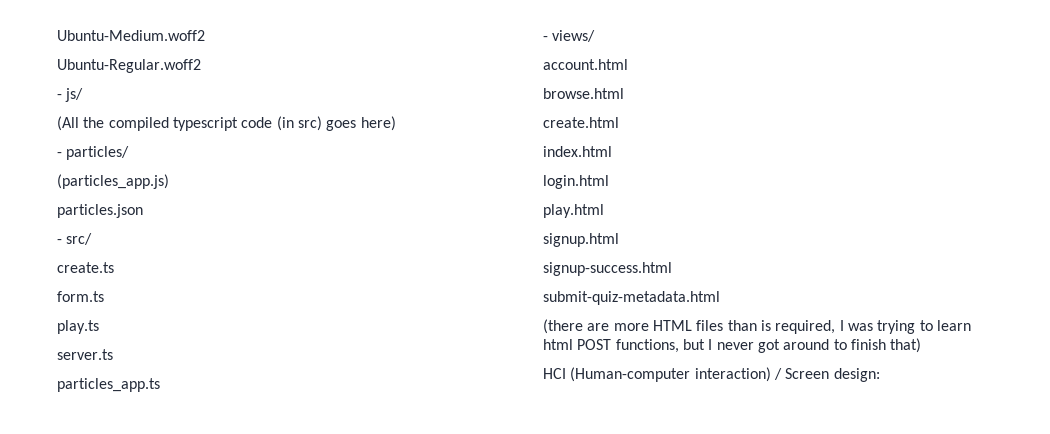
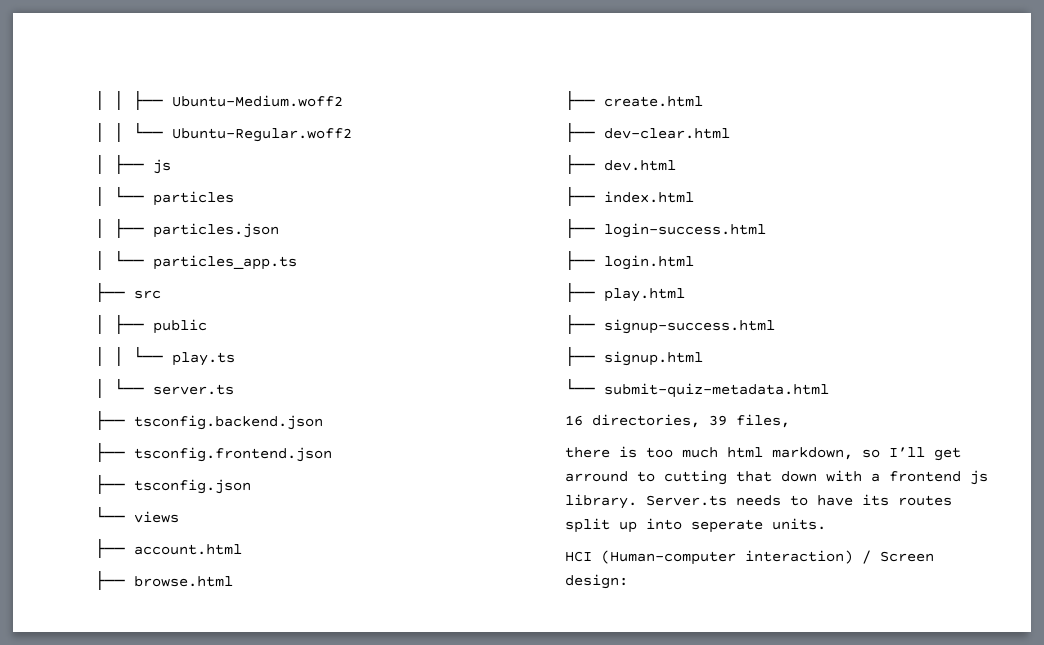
- Ubuntu-Medium.woff2
- Ubuntu-Regular.woff2
- - js/
- (All the compiled typescript code (in src) goes here)
- - particles/
- (particles_app.js)
- particles.json
- - src/
- create.ts
- form.ts
- play.ts
+ │ │ ├── Ubuntu-Medium.woff2
+ │ │ └── Ubuntu-Regular.woff2
+ │ ├── js
+ │ └── particles
+ │ ├── particles.json
+ │ └── particles_app.ts
+ ├── src
+ │ ├── public
+ │ │ └── play.ts
- server.ts
+ │ └── server.ts
- particles_app.ts
- - views/
- account.html
+ ├── tsconfig.backend.json
+ ├── tsconfig.frontend.json
+ ├── tsconfig.json
+ └── views
+ ├── account.html
- browse.html
+ ├── browse.html
- create.html
+ ├── create.html
- index.html
- login.html
+ ├── dev-clear.html
+ ├── dev.html
+ ├── index.html
+ ├── login-success.html
+ ├── login.html
- play.html
+ ├── play.html
- signup.html
+ ├── signup-success.html
+ ├── signup.html
- signup-success.html
- submit-quiz-metadata.html
+ └── submit-quiz-metadata.html
- (there are more HTML files than is required, I was trying to learn html POST functions, but I never got around to finish that)
+ 16 directories, 39 files,
+ there is too much html markdown, so I’ll get arround to cutting that down with a frontend js library. Server.ts needs to have its routes split up into seperate units.

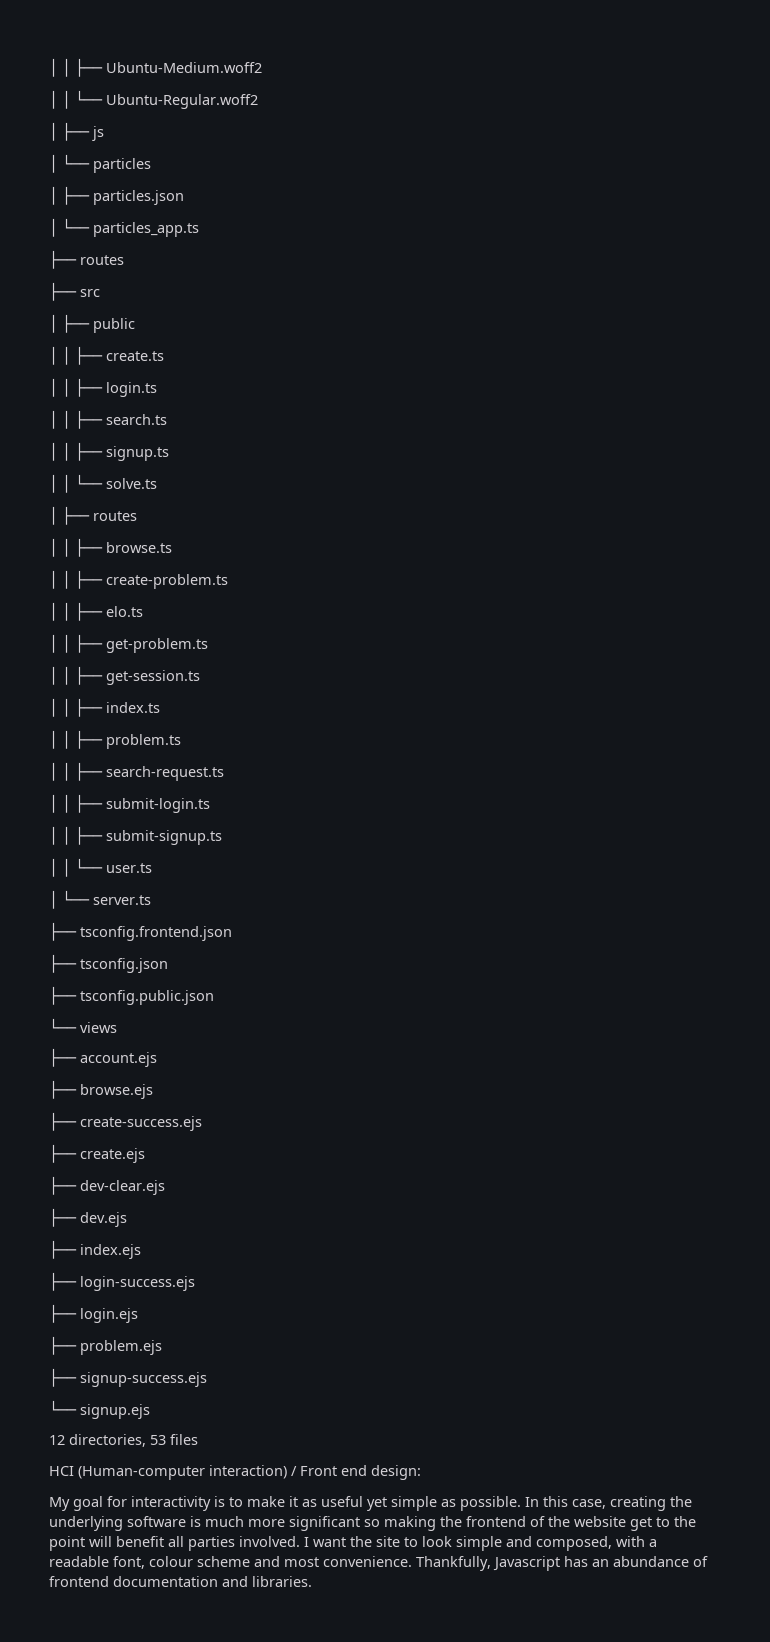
  │ └── particles_app.ts
+ ├── routes
- │ │ └── play.ts
+ │ │ ├── create.ts
+ │ │ ├── login.ts
+ │ │ ├── search.ts
+ │ │ ├── signup.ts
+ │ │ └── solve.ts
+ │ ├── routes
+ │ │ ├── browse.ts
+ │ │ ├── create-problem.ts
+ │ │ ├── elo.ts
+ │ │ ├── get-problem.ts
+ │ │ ├── get-session.ts
+ │ │ ├── index.ts
+ │ │ ├── problem.ts
+ │ │ ├── search-request.ts
+ │ │ ├── submit-login.ts
+ │ │ ├── submit-signup.ts
+ │ │ └── user.ts
- ├── tsconfig.backend.json
+ ├── tsconfig.public.json
- ├── account.html
- ├── browse.html
- ├── create.html
- ├── dev-clear.html
- ├── dev.html
- ├── index.html
- ├── login-success.html
- ├── login.html
- ├── play.html
- ├── signup-success.html
- ├── signup.html
- └── submit-quiz-metadata.html
- 16 directories, 39 files,
- there is too much html markdown, so I’ll get arround to cutting that down with a frontend js library. Server.ts needs to have its routes split up into seperate units.
+ ├── account.ejs
+ ├── browse.ejs
+ ├── create-success.ejs
+ ├── create.ejs
+ ├── dev-clear.ejs
+ ├── dev.ejs
+ ├── index.ejs
+ ├── login-success.ejs
+ ├── login.ejs
+ ├── problem.ejs
+ ├── signup-success.ejs
+ └── signup.ejs
+ 12 directories, 53 files
- HCI (Human-computer interaction) / Screen design:
+ HCI (Human-computer interaction) / Front end design:
+ My goal for interactivity is to make it as useful yet simple as possible. In this case, creating the underlying software is much more significant so making the frontend of the website get to the point will benefit all parties involved. I want the site to look simple and composed, with a readable font, colour scheme and most convenience. Thankfully, Javascript has an abundance of frontend documentation and libraries.

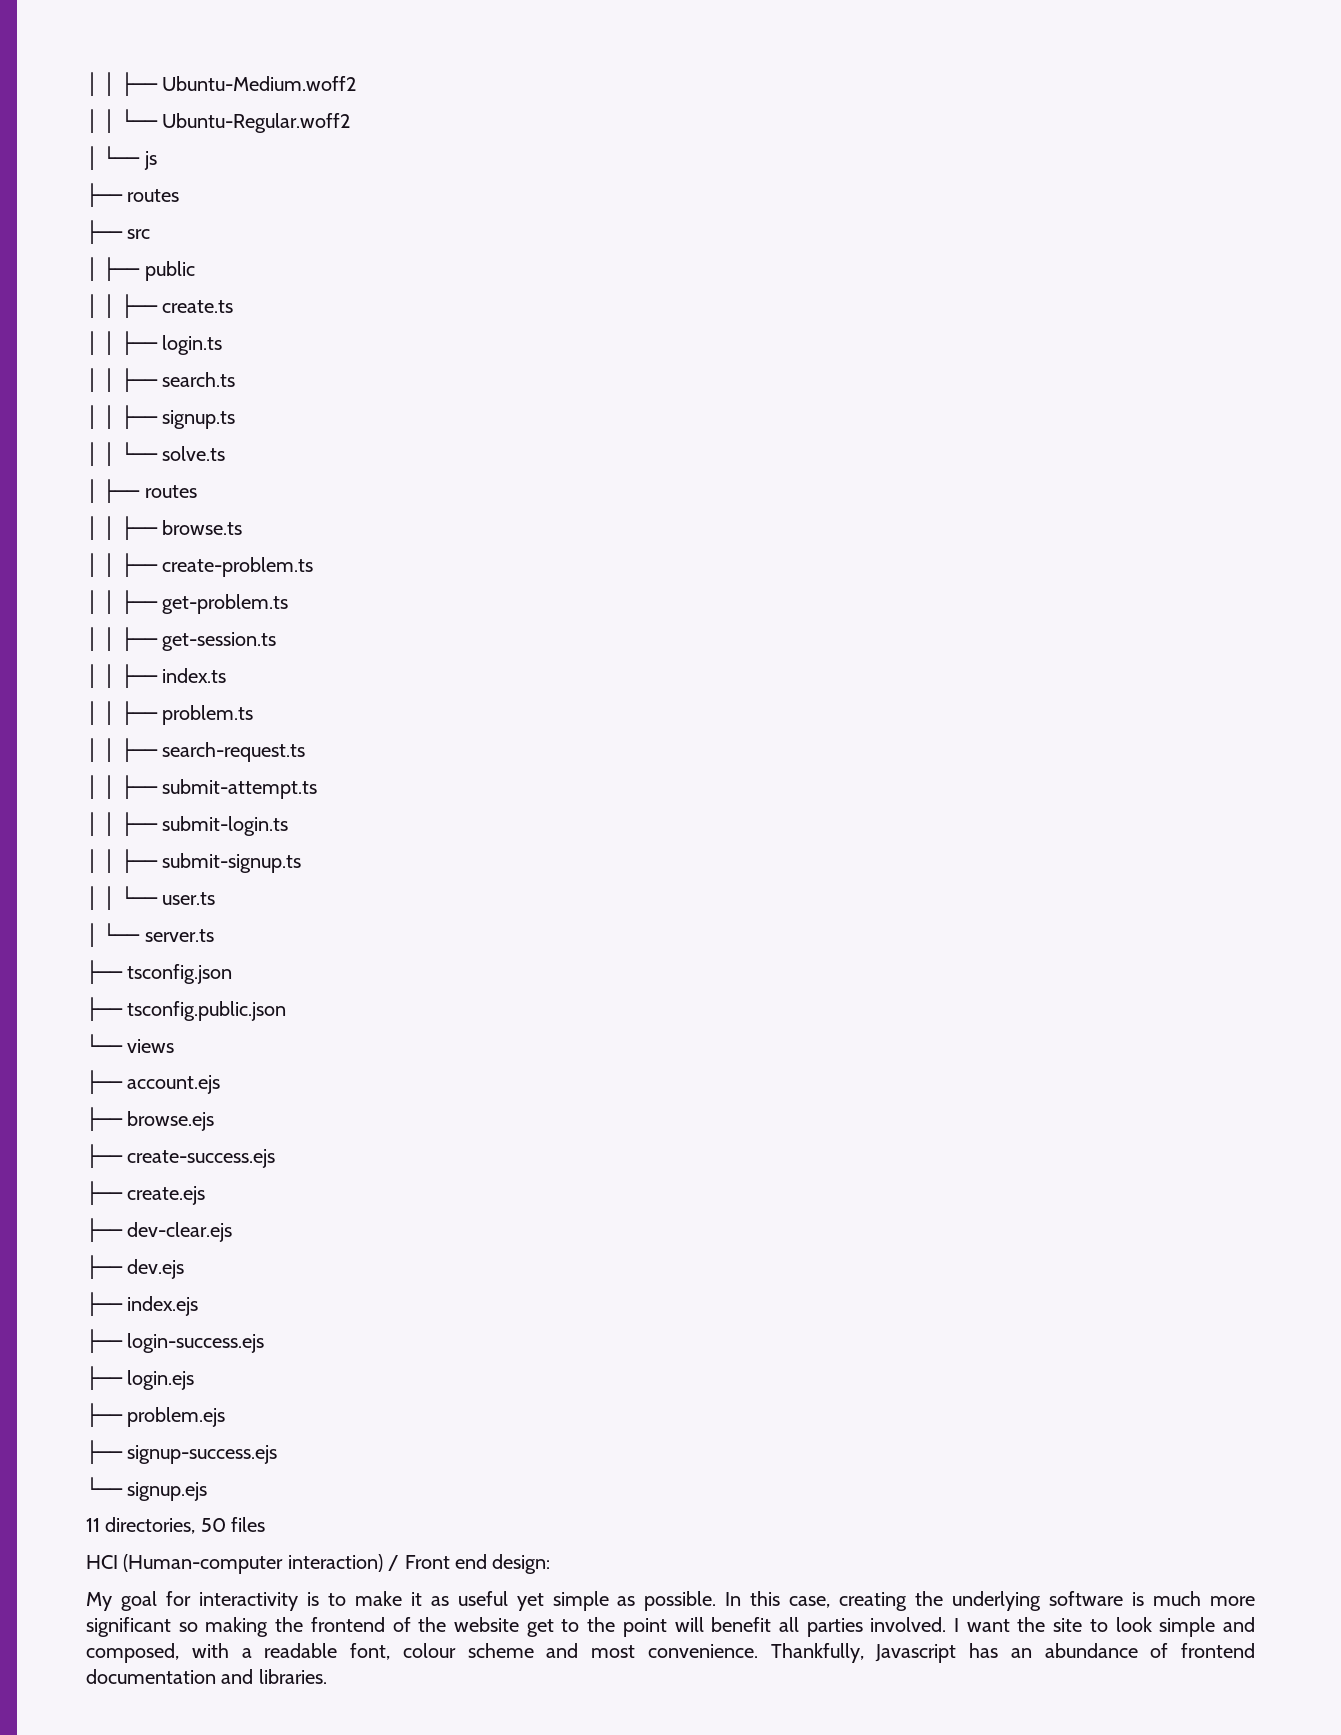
- │ ├── js
+ │ └── js
- │ └── particles
- │ ├── particles.json
- │ └── particles_app.ts
- │ │ ├── elo.ts
+ │ │ ├── submit-attempt.ts
- ├── tsconfig.frontend.json
- 12 directories, 53 files
+ 11 directories, 50 files

